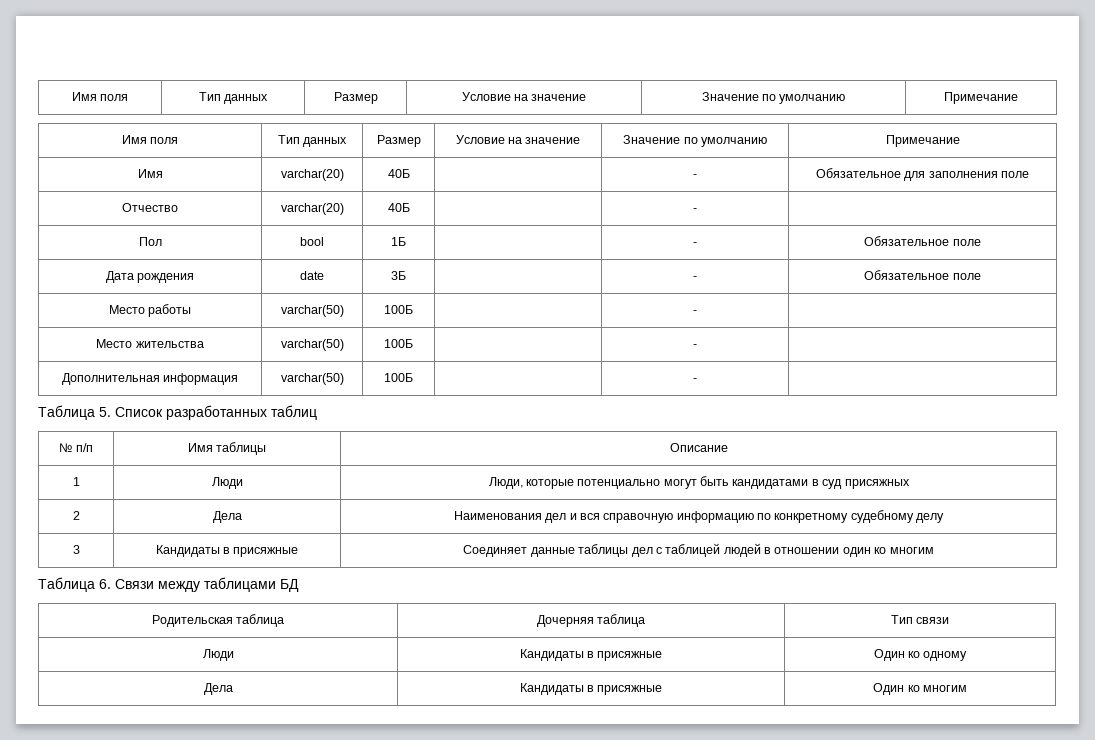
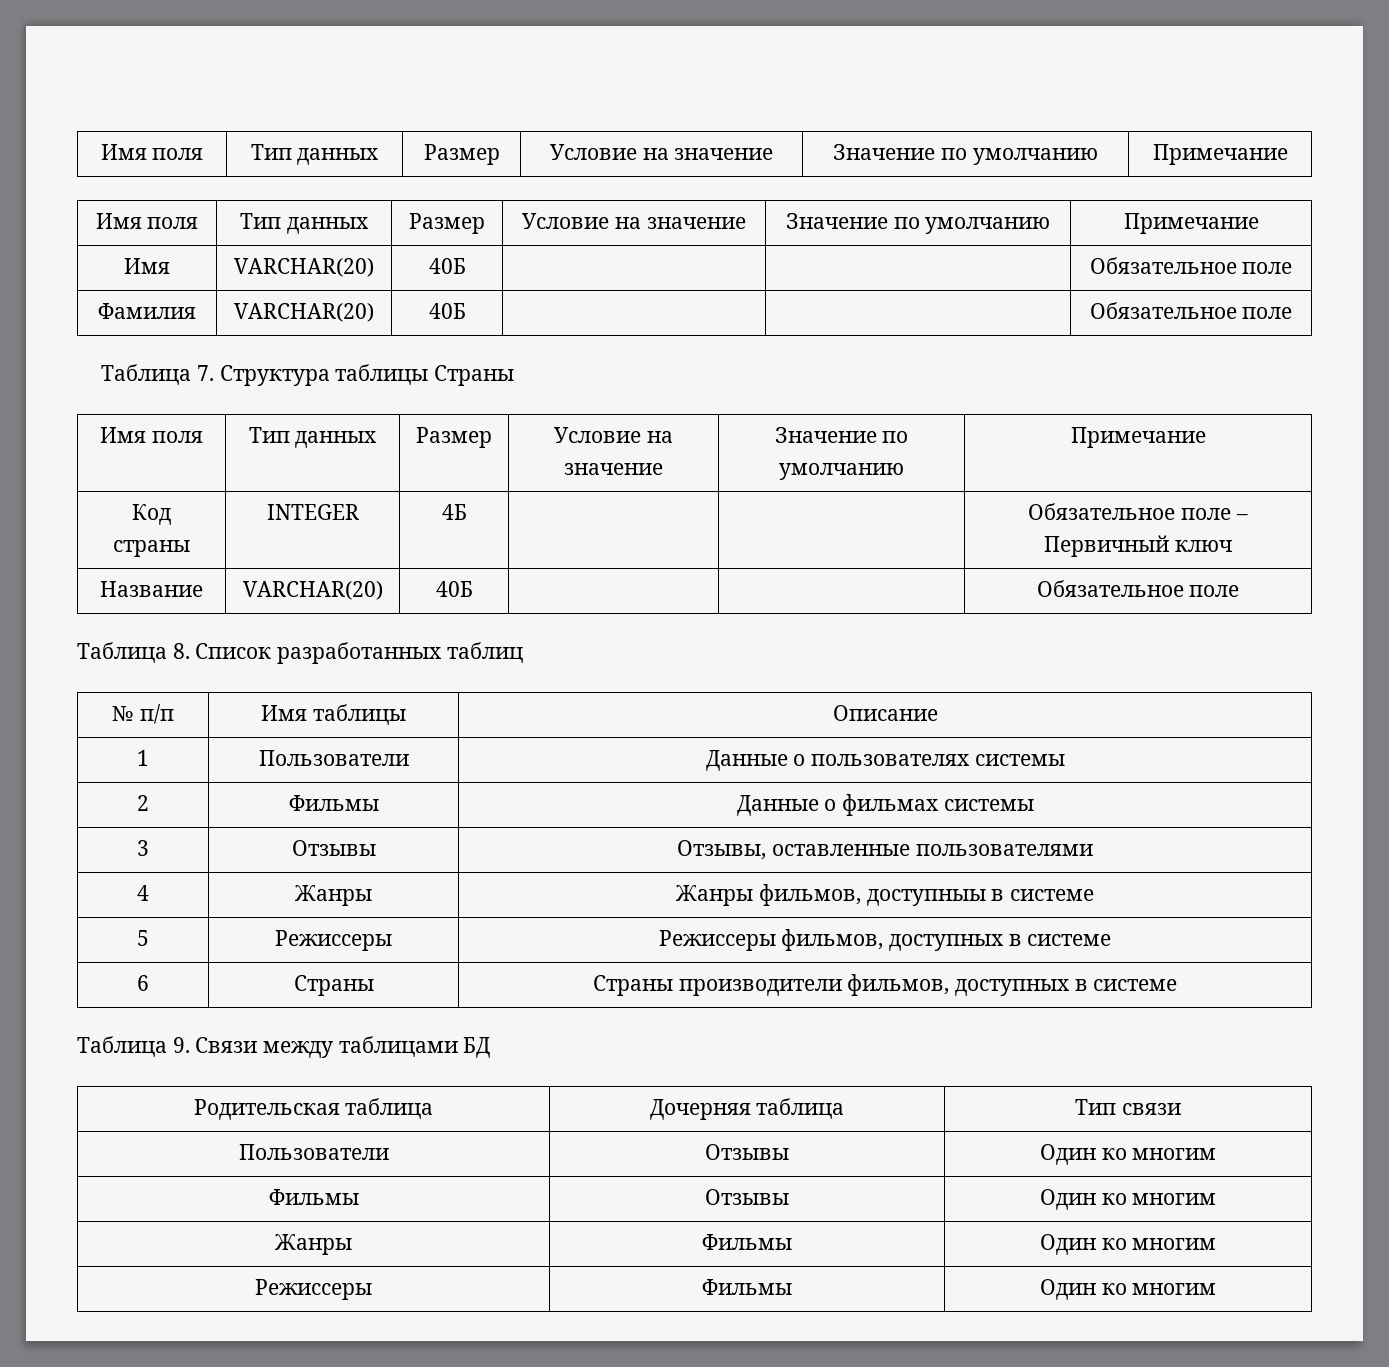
- Имя | varchar(20) | 40Б | | - | Обязательное для заполнения поле
- Отчество | varchar(20) | 40Б | | - |
- Пол | bool | 1Б | | - | Обязательное поле
- Дата рождения | date | 3Б | | - | Обязательное поле
- Место работы | varchar(50) | 100Б | | - |
- Место жительства | varchar(50) | 100Б | | - |
- Дополнительная информация | varchar(50) | 100Б | | - |
- Таблица 5. Список разработанных таблиц
+ Имя | VARCHAR(20) | 40Б | | | Обязательное поле
+ Фамилия | VARCHAR(20) | 40Б | | | Обязательное поле
+ Таблица 7. Структура таблицы Страны
+ Имя поля | Тип данных | Размер | Условие на значение | Значение по умолчанию | Примечание
+ Код страны | INTEGER | 4Б | | | Обязательное поле – Первичный ключ
+ Название | VARCHAR(20) | 40Б | | | Обязательное поле
+ Таблица 8. Список разработанных таблиц
- 1 | Люди | Люди, которые потенциально могут быть кандидатами в суд присяжных
- 2 | Дела | Наименования дел и вся справочную информацию по конкретному судебному делу
- 3 | Кандидаты в присяжные | Соединяет данные таблицы дел с таблицей людей в отношении один ко многим
- Таблица 6. Связи между таблицами БД
+ 1 | Пользователи | Данные о пользователях системы
+ 2 | Фильмы | Данные о фильмах системы
+ 3 | Отзывы | Отзывы, оставленные пользователями
+ 4 | Жанры | Жанры фильмов, доступныы в системе
+ 5 | Режиссеры | Режиссеры фильмов, доступных в системе
+ 6 | Страны | Страны производители фильмов, доступных в системе
+ Таблица 9. Связи между таблицами БД
- Люди | Кандидаты в присяжные | Один ко одному
- Дела | Кандидаты в присяжные | Один ко многим
+ Пользователи | Отзывы | Один ко многим
+ Фильмы | Отзывы | Один ко многим
+ Жанры | Фильмы | Один ко многим
+ Режиссеры | Фильмы | Один ко многим

